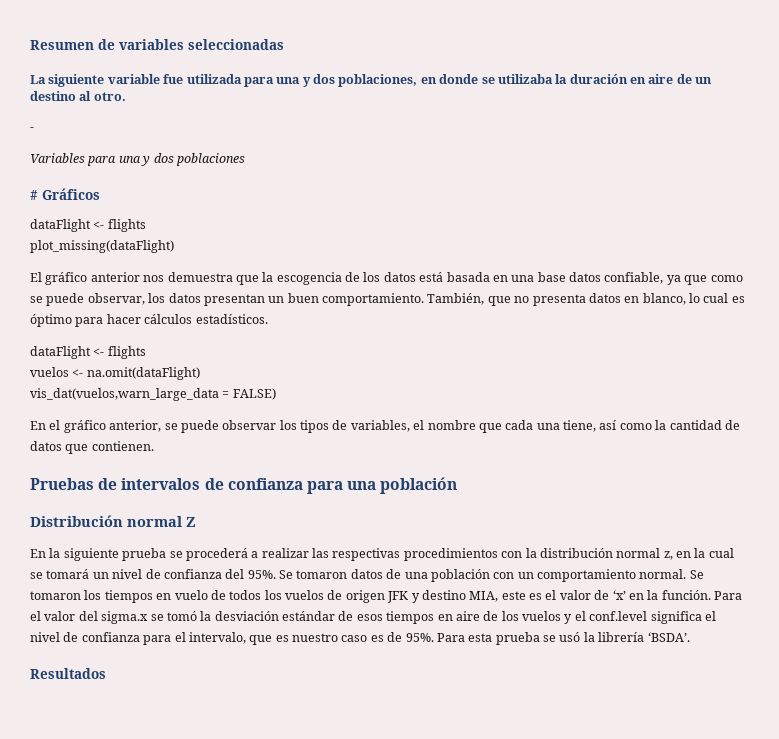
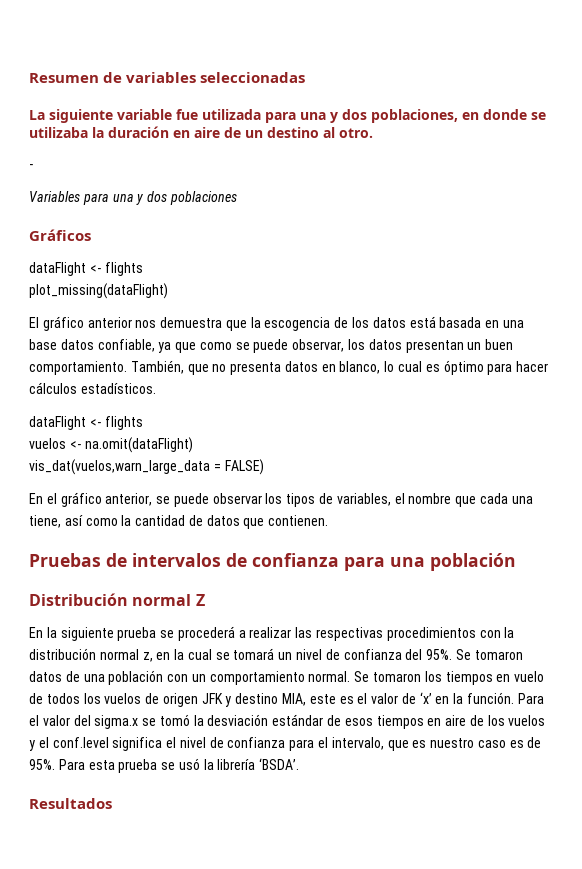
- # Gráficos
+ Gráficos

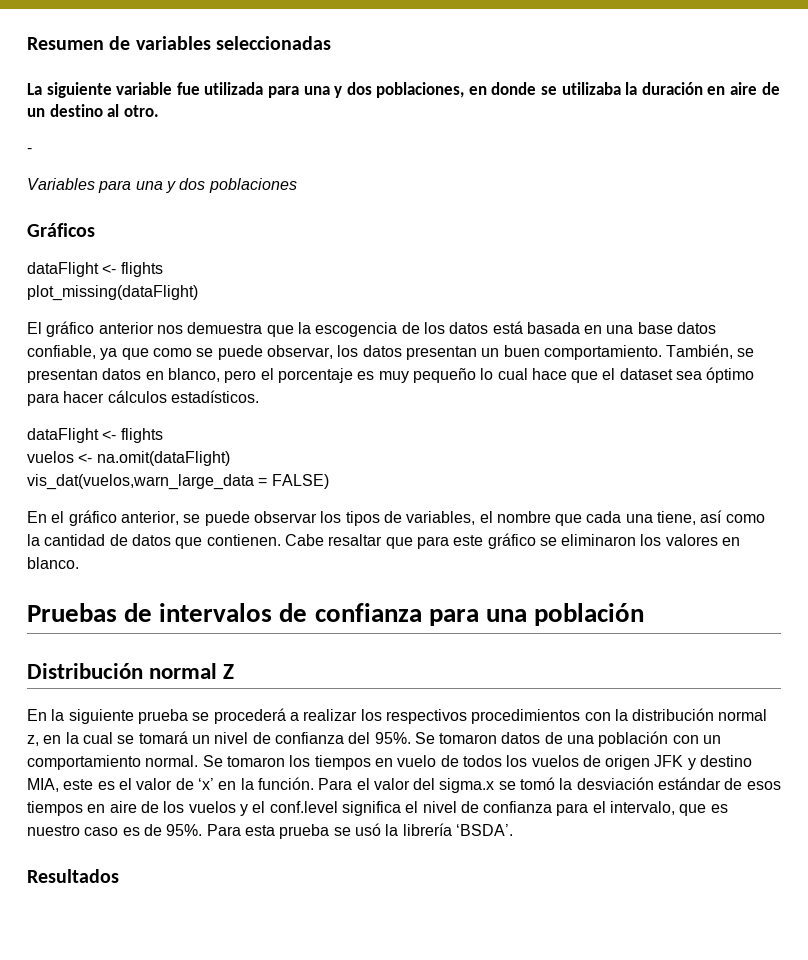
- También, que no presenta datos en blanco, lo cual es óptimo para hacer cálculos estadísticos.
+ También, se presentan datos en blanco, pero el porcentaje es muy pequeño lo cual hace que el dataset sea óptimo para hacer cálculos estadísticos.
+ Cabe resaltar que para este gráfico se eliminaron los valores en blanco.
- En la siguiente prueba se procederá a realizar las respectivas procedimientos con la distribución normal z, en la cual se tomará un nivel de confianza del 95%.
+ En la siguiente prueba se procederá a realizar los respectivos procedimientos con la distribución normal z, en la cual se tomará un nivel de confianza del 95%.

